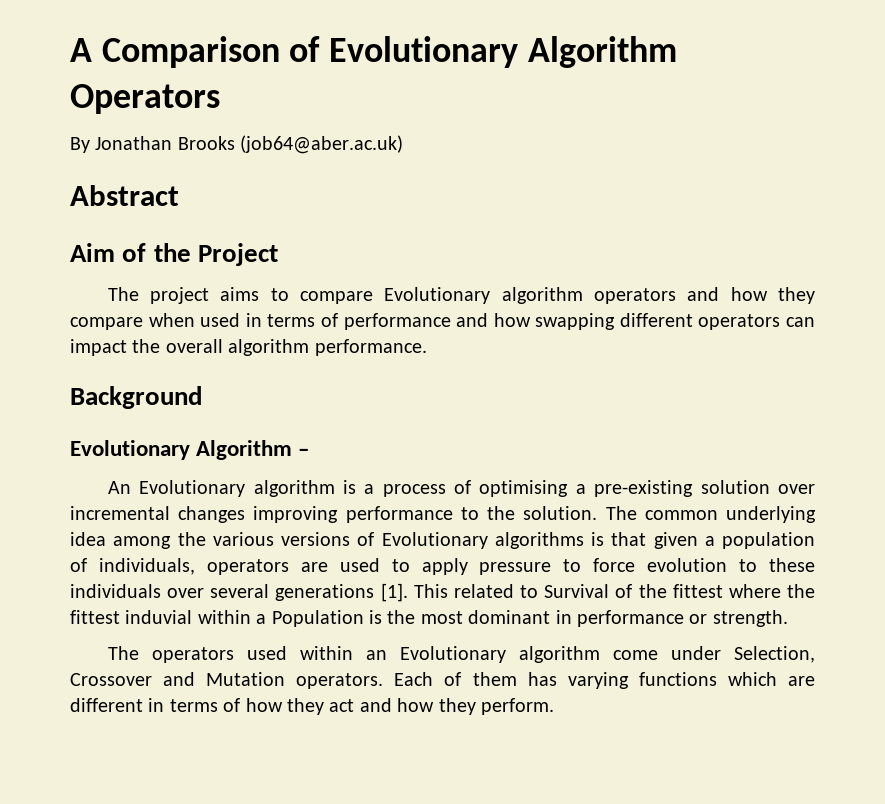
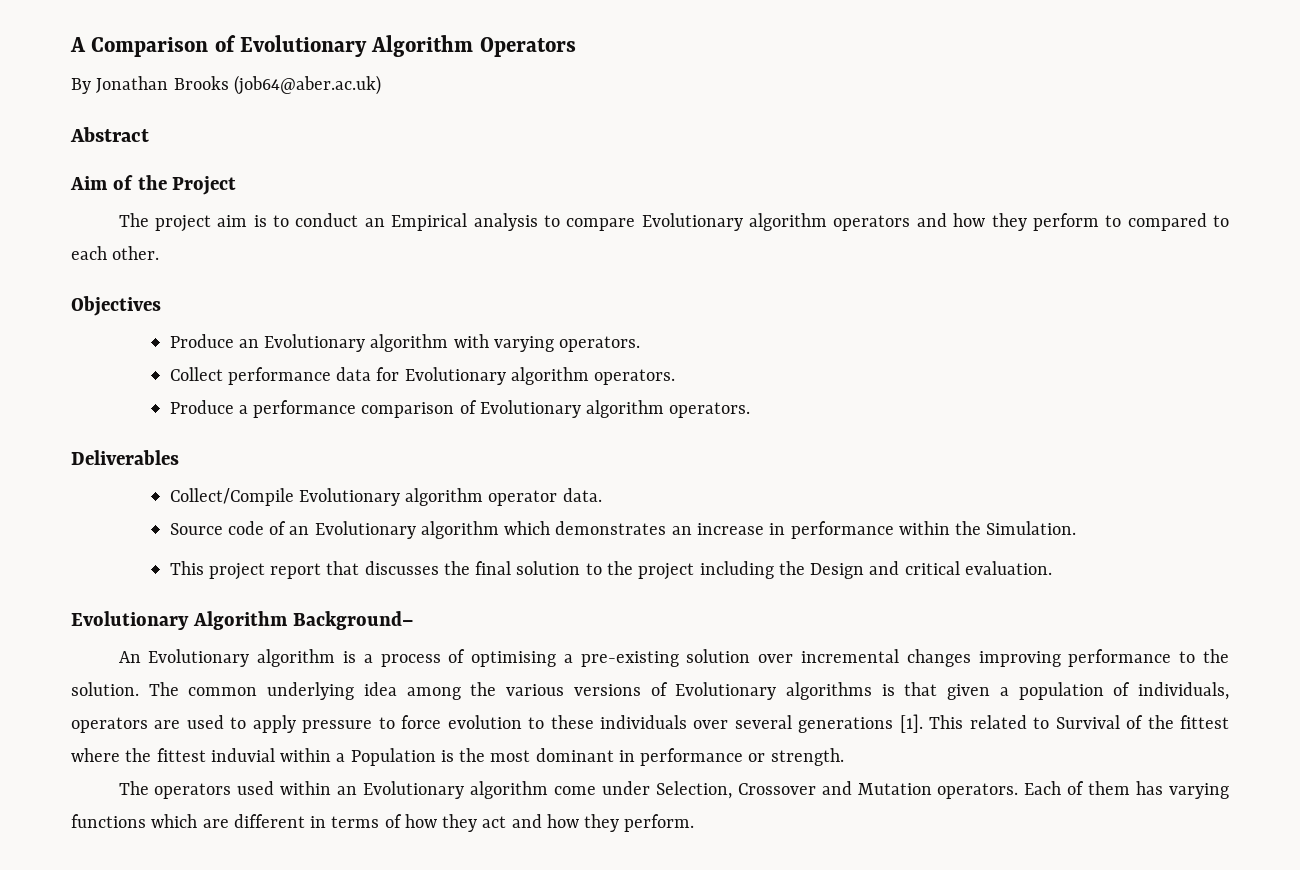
- The project aims to compare Evolutionary algorithm operators and how they compare when used in terms of performance and how swapping different operators can impact the overall algorithm performance.
- Background
- Evolutionary Algorithm –
+ The project aim is to conduct an Empirical analysis to compare Evolutionary algorithm operators and how they perform to compared to each other.
+ Objectives
+ Produce an Evolutionary algorithm with varying operators.
+ Collect performance data for Evolutionary algorithm operators.
+ Produce a performance comparison of Evolutionary algorithm operators.
+ Deliverables
+ Collect/Compile Evolutionary algorithm operator data.
+ Source code of an Evolutionary algorithm which demonstrates an increase in performance within the Simulation.
+ This project report that discusses the final solution to the project including the Design and critical evaluation.
+ Evolutionary Algorithm Background–

